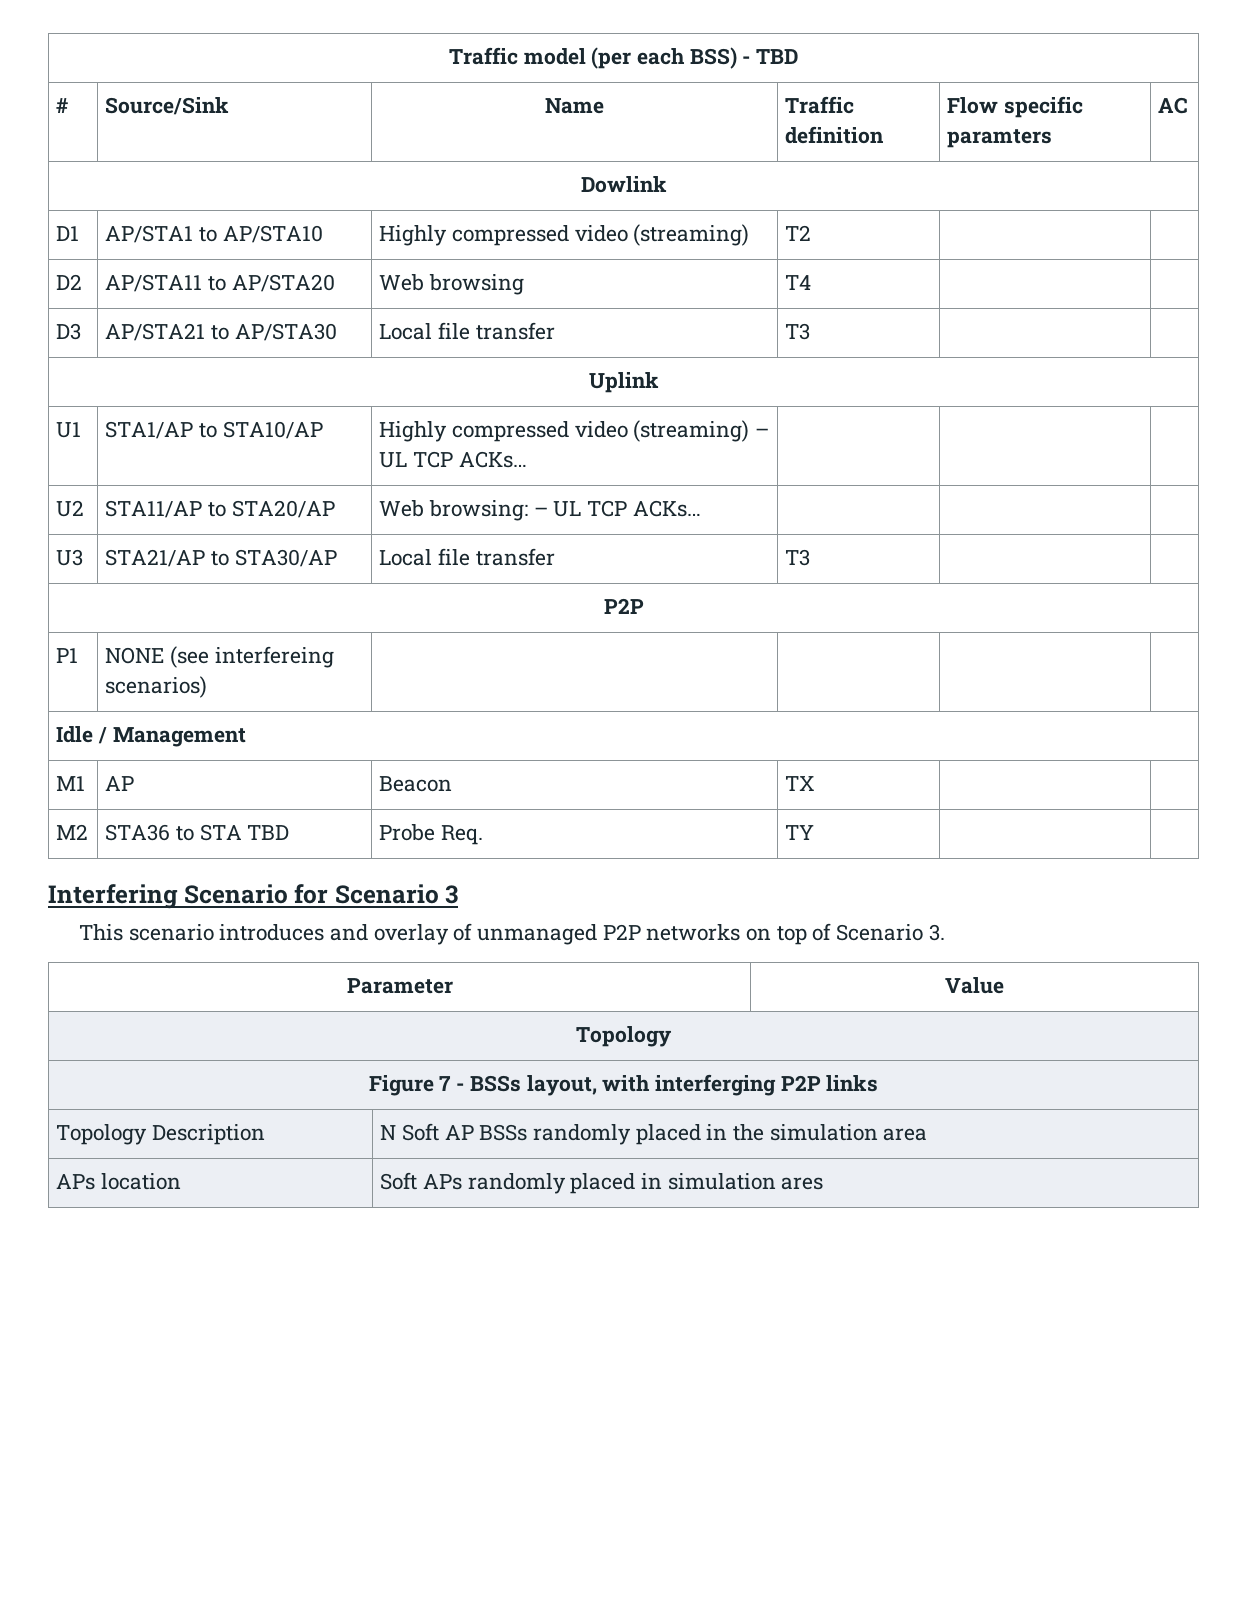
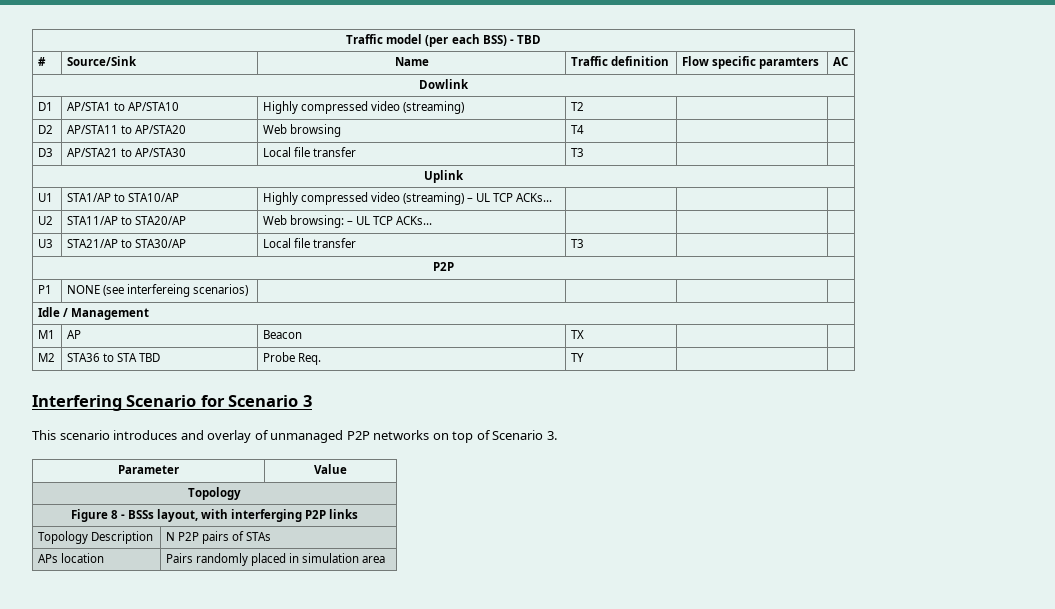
- Figure 7 - BSSs layout, with interferging P2P links
+ Figure 8 - BSSs layout, with interferging P2P links
- Topology Description | N Soft AP BSSs randomly placed in the simulation area
+ Topology Description | N P2P pairs of STAs
- APs location | Soft APs randomly placed in simulation ares
+ APs location | Pairs randomly placed in simulation area

